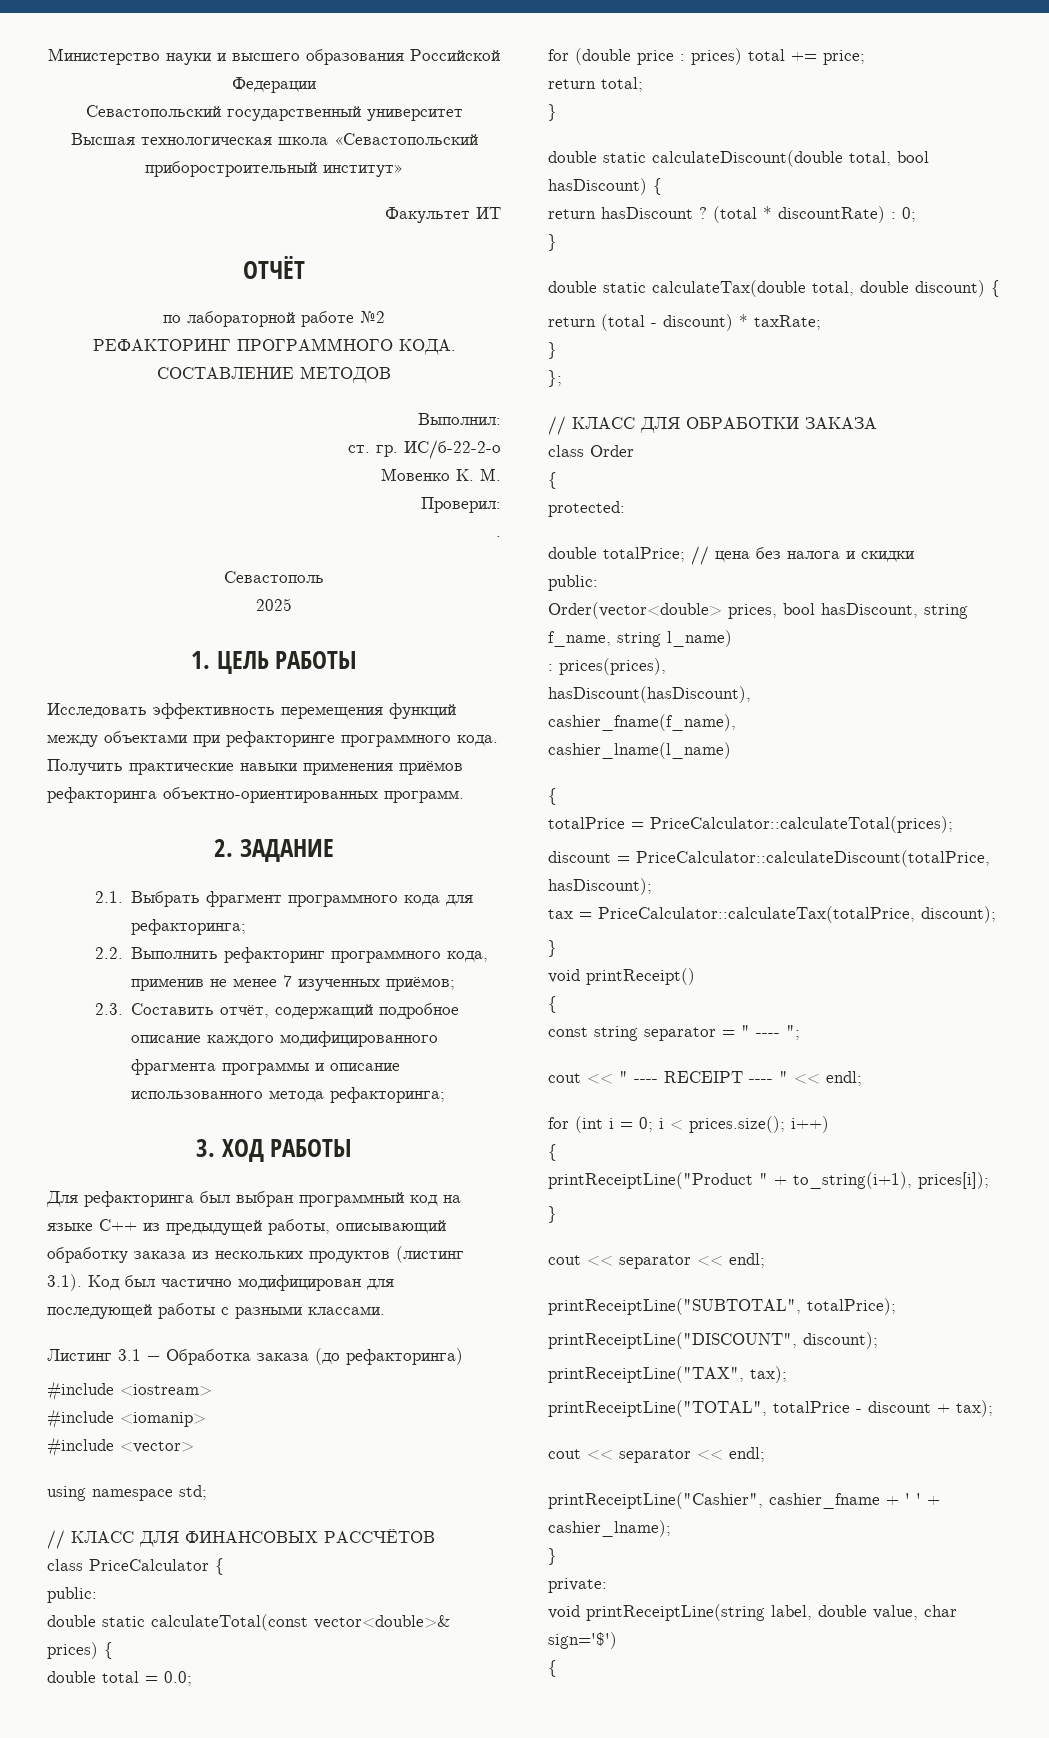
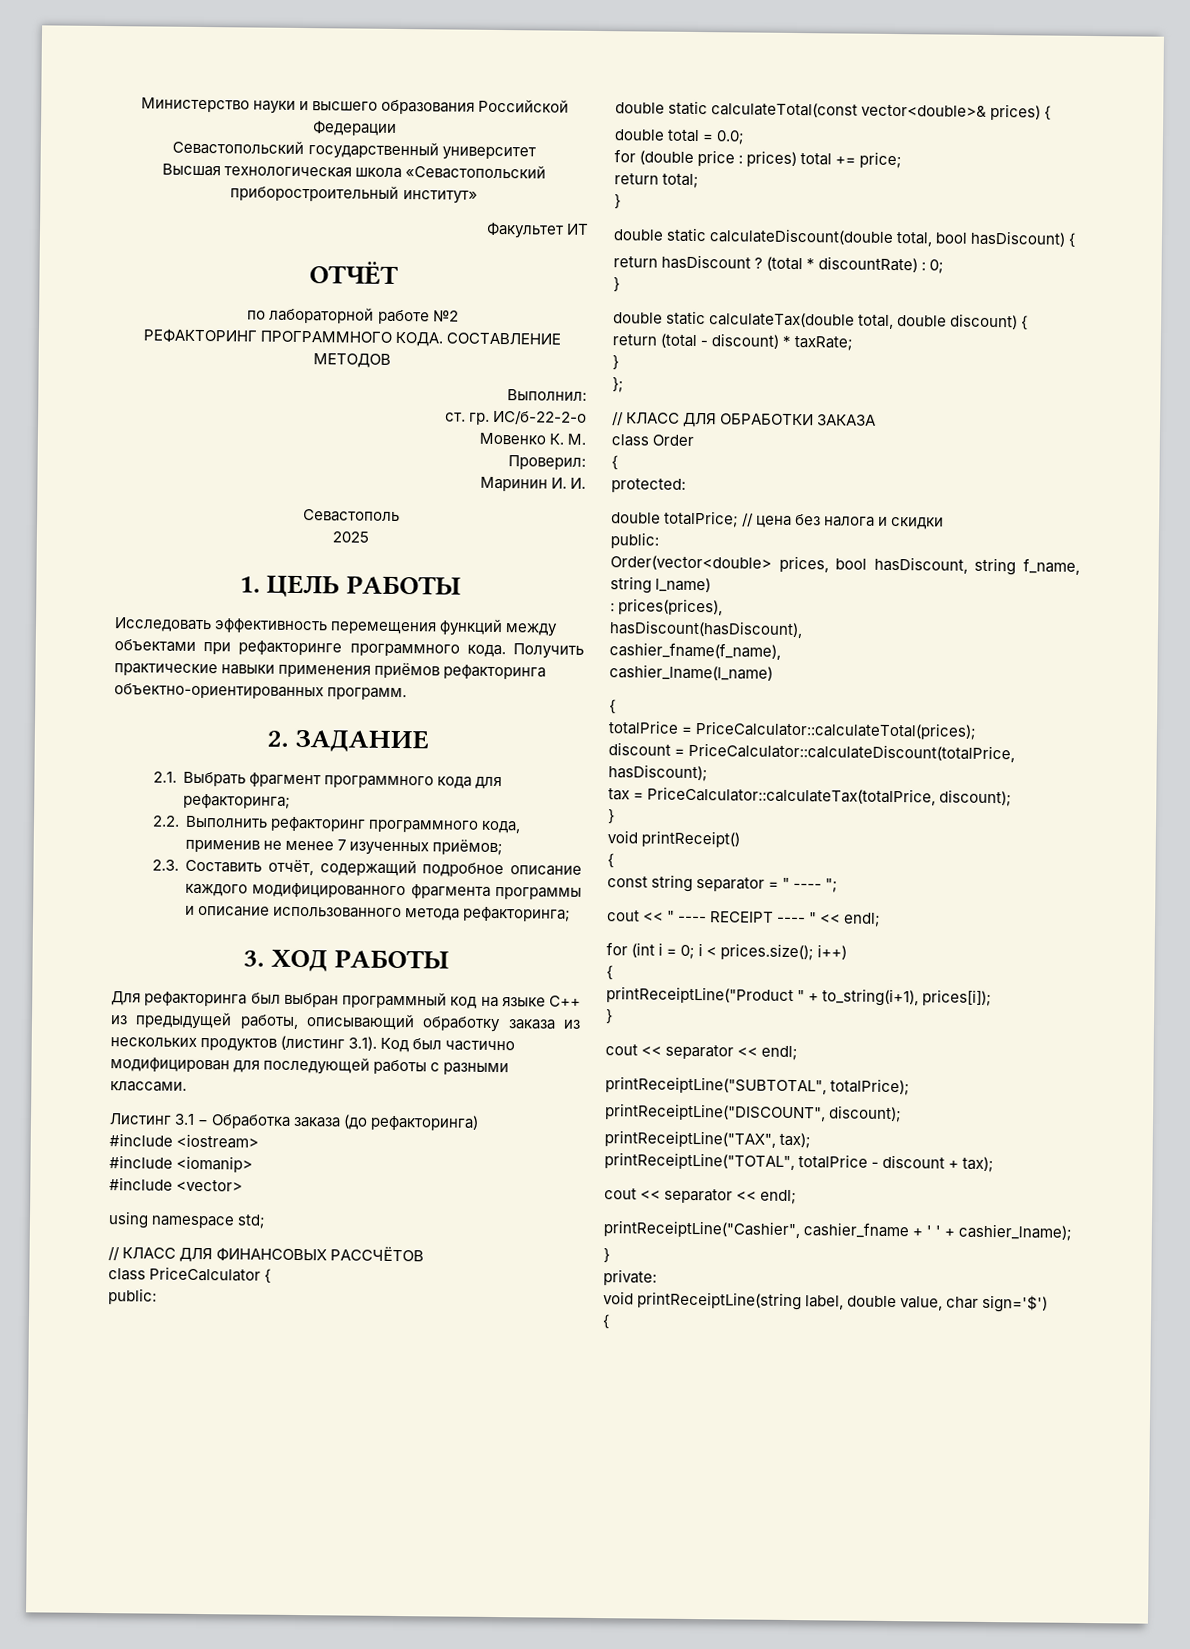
- .
+ Маринин И. И.

